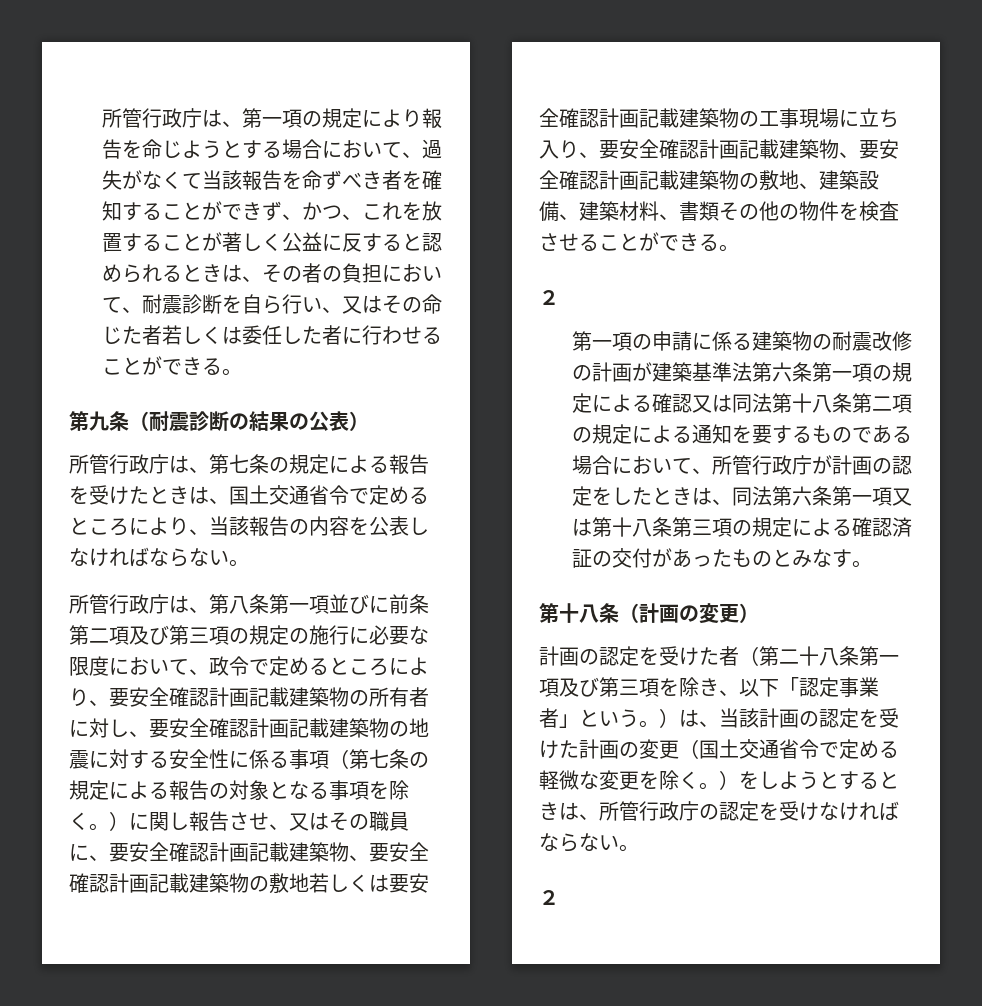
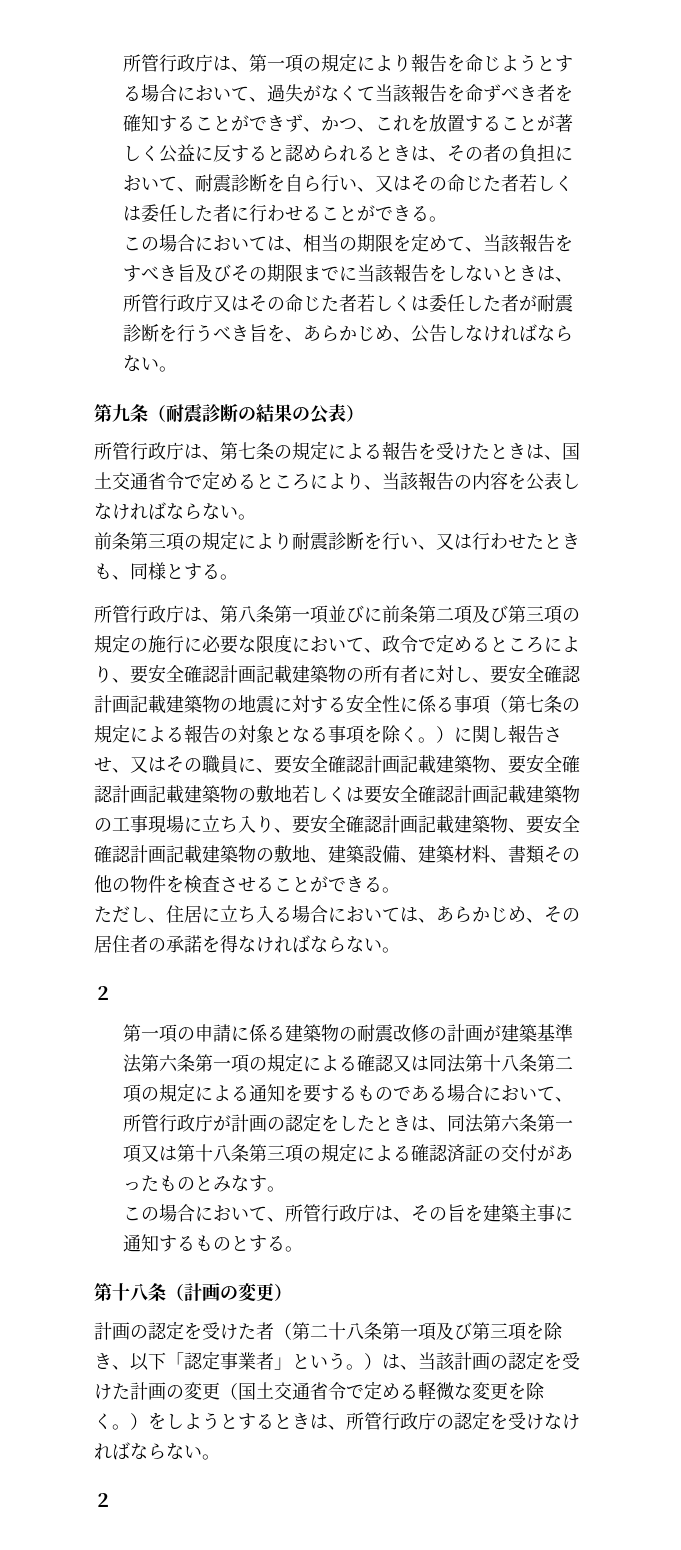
+ この場合においては、相当の期限を定めて、当該報告をすべき旨及びその期限までに当該報告をしないときは、所管行政庁又はその命じた者若しくは委任した者が耐震診断を行うべき旨を、あらかじめ、公告しなければならない。
+ 前条第三項の規定により耐震診断を行い、又は行わせたときも、同様とする。
+ ただし、住居に立ち入る場合においては、あらかじめ、その居住者の承諾を得なければならない。
+ この場合において、所管行政庁は、その旨を建築主事に通知するものとする。

